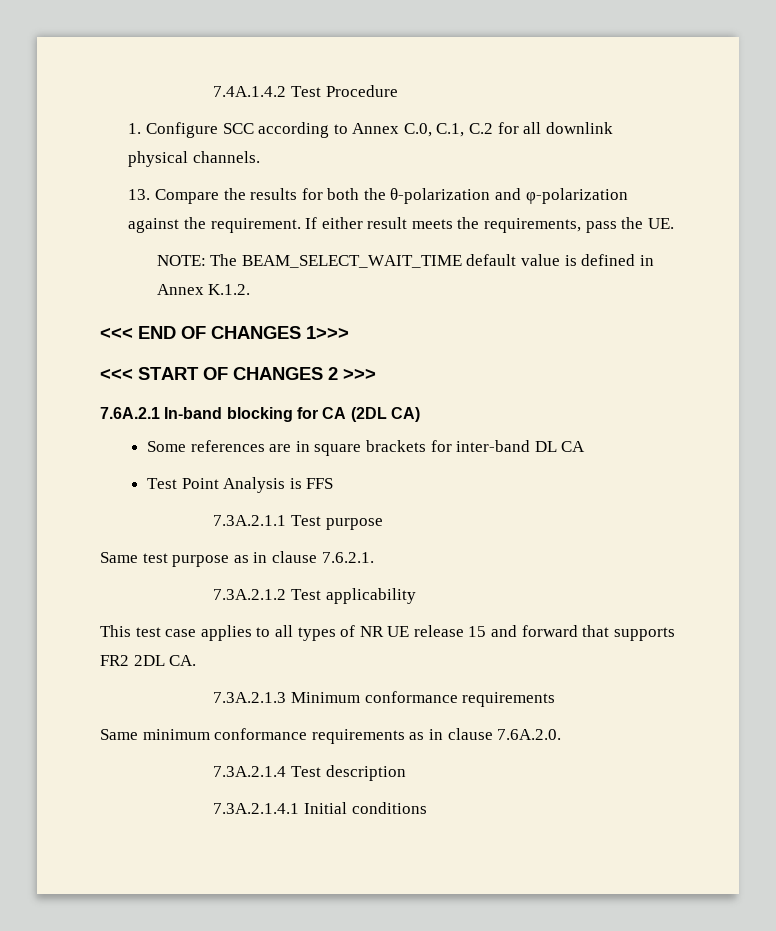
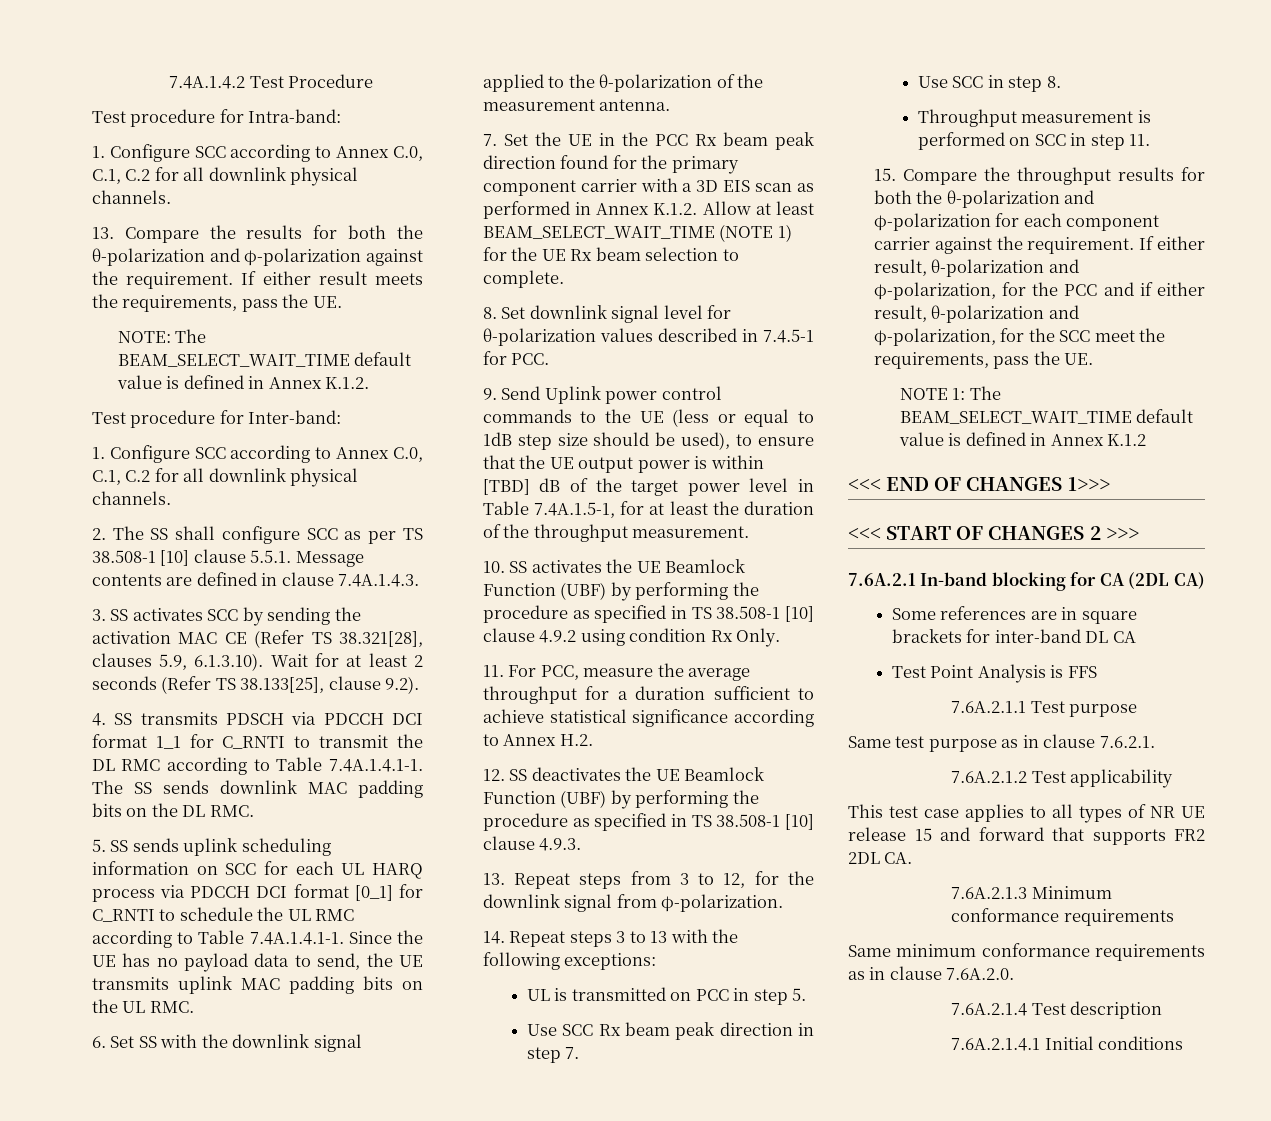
+ Test procedure for Intra-band:
+ Test procedure for Inter-band:
+ 1. Configure SCC according to Annex C.0, C.1, C.2 for all downlink physical channels.
+ 2. The SS shall configure SCC as per TS 38.508-1 [10] clause 5.5.1. Message contents are defined in clause 7.4A.1.4.3.
+ 3. SS activates SCC by sending the activation MAC CE (Refer TS 38.321[28], clauses 5.9, 6.1.3.10). Wait for at least 2 seconds (Refer TS 38.133[25], clause 9.2).
+ 4. SS transmits PDSCH via PDCCH DCI format 1_1 for C_RNTI to transmit the DL RMC according to Table 7.4A.1.4.1-1. The SS sends downlink MAC padding bits on the DL RMC.
+ 5. SS sends uplink scheduling information on SCC for each UL HARQ process via PDCCH DCI format [0_1] for C_RNTI to schedule the UL RMC according to Table 7.4A.1.4.1-1. Since the UE has no payload data to send, the UE transmits uplink MAC padding bits on the UL RMC.
+ 6. Set SS with the downlink signal applied to the θ-polarization of the measurement antenna.
+ 7. Set the UE in the PCC Rx beam peak direction found for the primary component carrier with a 3D EIS scan as performed in Annex K.1.2. Allow at least BEAM_SELECT_WAIT_TIME (NOTE 1) for the UE Rx beam selection to complete.
+ 8. Set downlink signal level for θ-polarization values described in 7.4.5-1 for PCC.
+ 9. Send Uplink power control commands to the UE (less or equal to 1dB step size should be used), to ensure that the UE output power is within [TBD] dB of the target power level in Table 7.4A.1.5-1, for at least the duration of the throughput measurement.
+ 10. SS activates the UE Beamlock Function (UBF) by performing the procedure as specified in TS 38.508-1 [10] clause 4.9.2 using condition Rx Only.
+ 11. For PCC, measure the average throughput for a duration sufficient to achieve statistical significance according to Annex H.2.
+ 12. SS deactivates the UE Beamlock Function (UBF) by performing the procedure as specified in TS 38.508-1 [10] clause 4.9.3.
+ 13. Repeat steps from 3 to 12, for the downlink signal from φ-polarization.
+ 14. Repeat steps 3 to 13 with the following exceptions:
+ UL is transmitted on PCC in step 5.
+ Use SCC Rx beam peak direction in step 7.
+ Use SCC in step 8.
+ Throughput measurement is performed on SCC in step 11.
+ 15. Compare the throughput results for both the θ-polarization and φ-polarization for each component carrier against the requirement. If either result, θ-polarization and φ-polarization, for the PCC and if either result, θ-polarization and φ-polarization, for the SCC meet the requirements, pass the UE.
+ NOTE 1: The BEAM_SELECT_WAIT_TIME default value is defined in Annex K.1.2
- 7.3A.2.1.1 Test purpose
+ 7.6A.2.1.1 Test purpose
- 7.3A.2.1.2 Test applicability
+ 7.6A.2.1.2 Test applicability
- 7.3A.2.1.3 Minimum conformance requirements
+ 7.6A.2.1.3 Minimum conformance requirements
- 7.3A.2.1.4 Test description
+ 7.6A.2.1.4 Test description
- 7.3A.2.1.4.1 Initial conditions
+ 7.6A.2.1.4.1 Initial conditions

